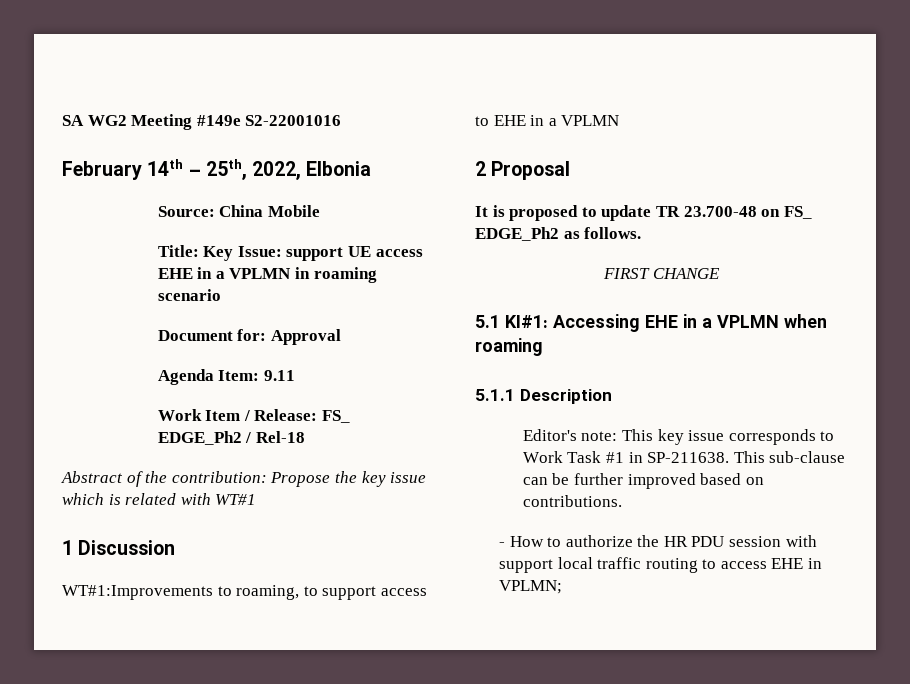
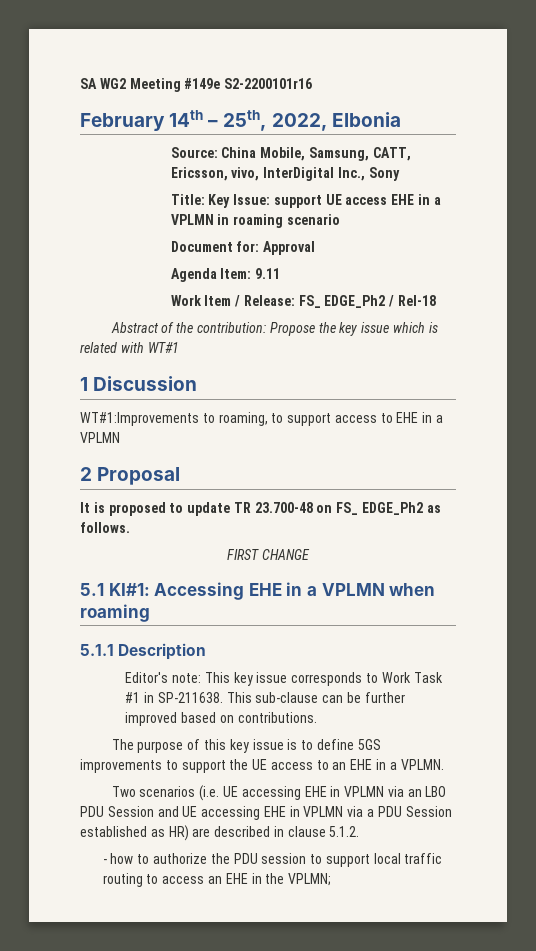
- SA WG2 Meeting #149e S2-22001016
+ SA WG2 Meeting #149e S2-2200101r16
- Source: China Mobile
+ Source: China Mobile, Samsung, CATT, Ericsson, vivo, InterDigital Inc., Sony
- - How to authorize the HR PDU session with support local traffic routing to access EHE in VPLMN;
+ The purpose of this key issue is to define 5GS improvements to support the UE access to an EHE in a VPLMN.
+ Two scenarios (i.e. UE accessing EHE in VPLMN via an LBO PDU Session and UE accessing EHE in VPLMN via a PDU Session established as HR) are described in clause 5.1.2.
+ - how to authorize the PDU session to support local traffic routing to access an EHE in the VPLMN;

